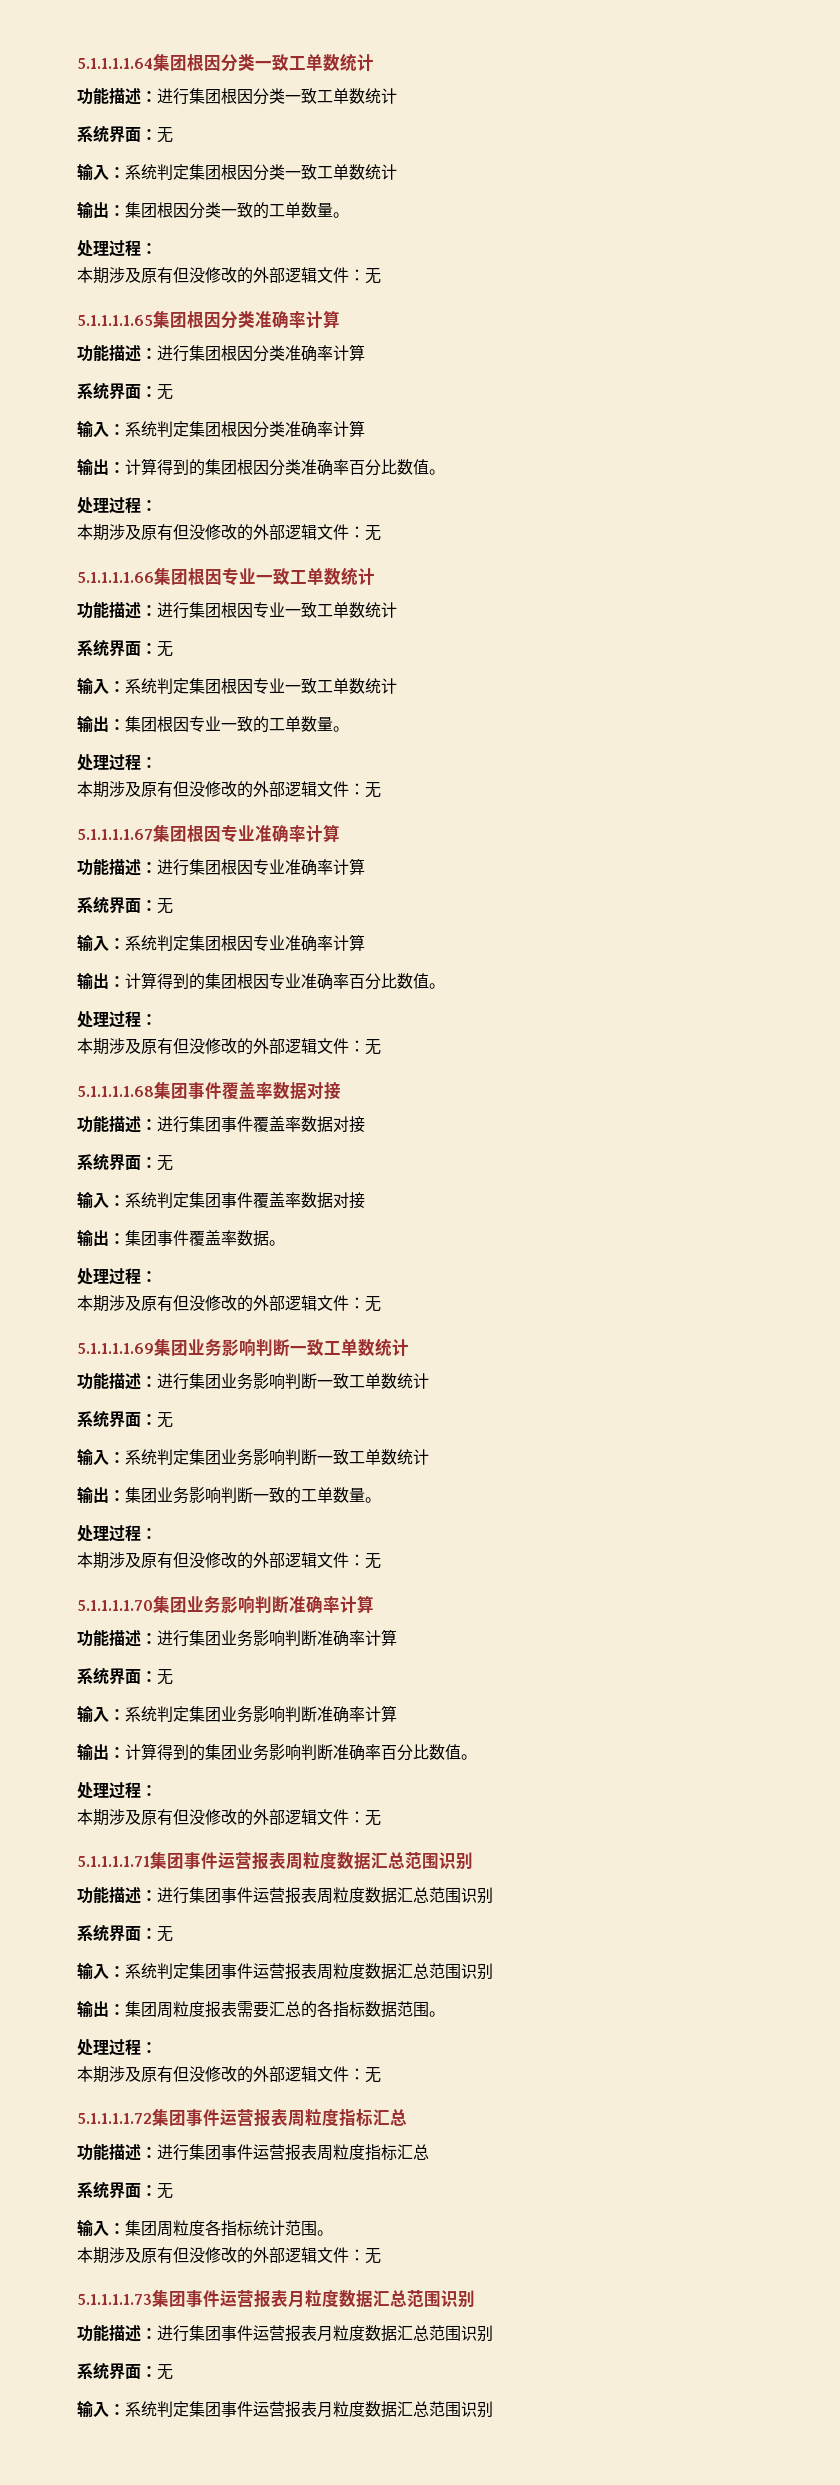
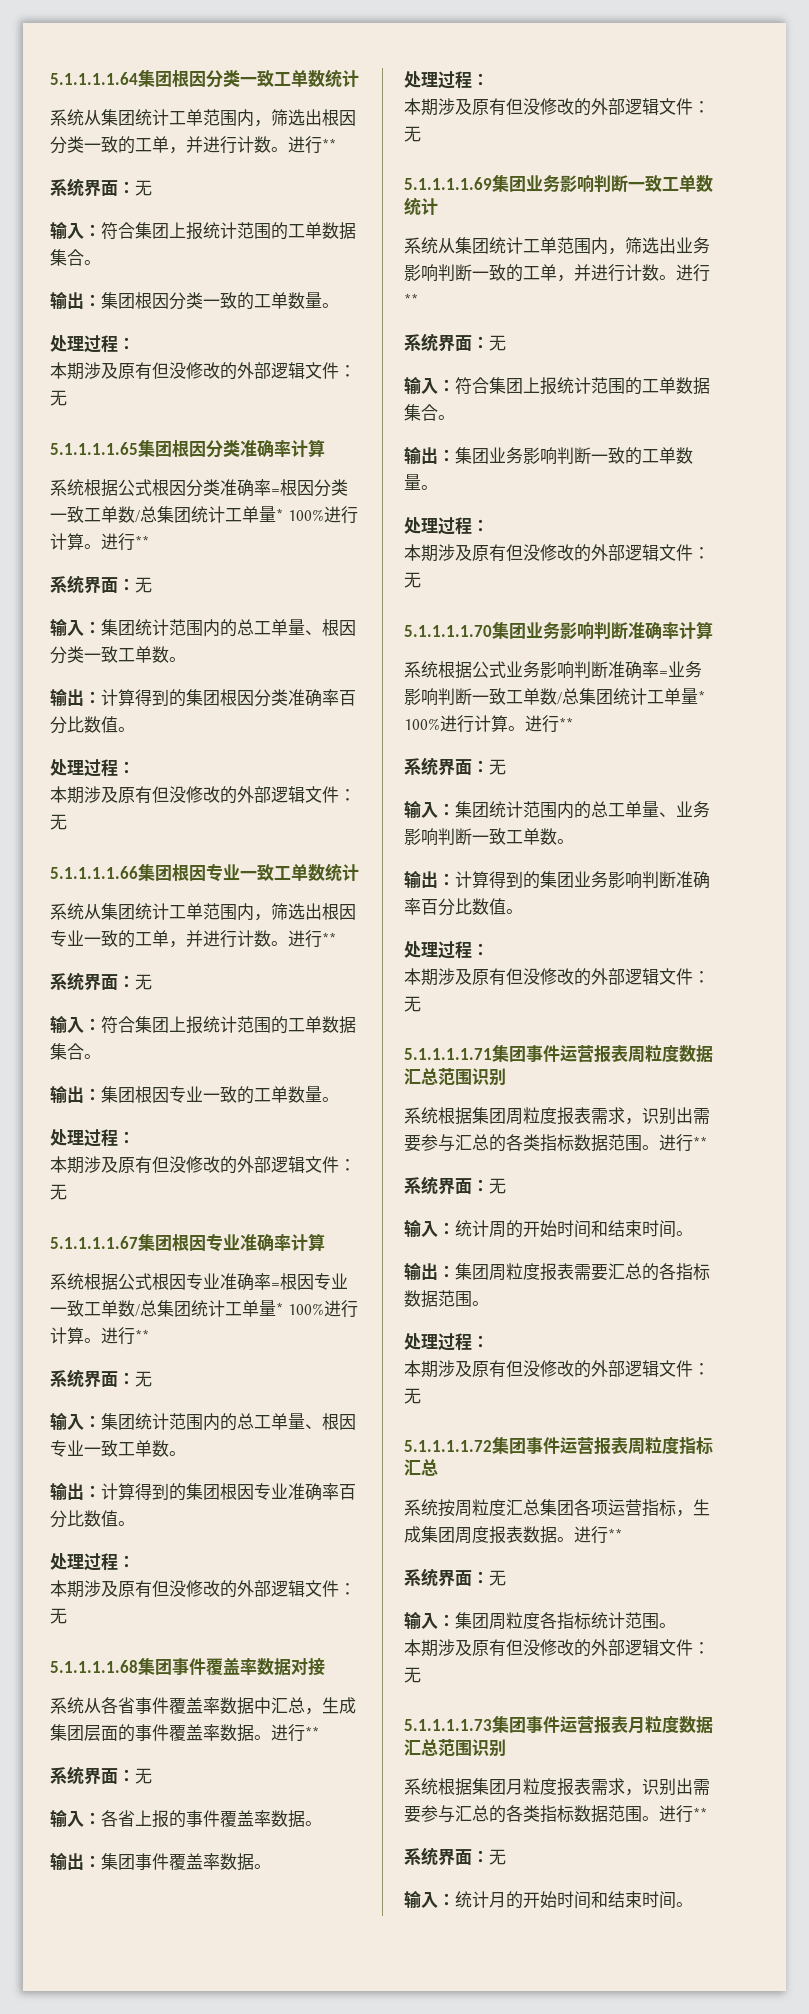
- 功能描述：进行集团根因分类一致工单数统计
+ 系统从集团统计工单范围内，筛选出根因分类一致的工单，并进行计数。进行**
  系统界面：无
- 输入：系统判定集团根因分类一致工单数统计
+ 输入：符合集团上报统计范围的工单数据集合。
- 功能描述：进行集团根因分类准确率计算
+ 系统根据公式根因分类准确率=根因分类一致工单数/总集团统计工单量* 100%进行计算。进行**
  系统界面：无
- 输入：系统判定集团根因分类准确率计算
+ 输入：集团统计范围内的总工单量、根因分类一致工单数。
- 功能描述：进行集团根因专业一致工单数统计
+ 系统从集团统计工单范围内，筛选出根因专业一致的工单，并进行计数。进行**
  系统界面：无
- 输入：系统判定集团根因专业一致工单数统计
+ 输入：符合集团上报统计范围的工单数据集合。
- 功能描述：进行集团根因专业准确率计算
+ 系统根据公式根因专业准确率=根因专业一致工单数/总集团统计工单量* 100%进行计算。进行**
  系统界面：无
- 输入：系统判定集团根因专业准确率计算
+ 输入：集团统计范围内的总工单量、根因专业一致工单数。
- 功能描述：进行集团事件覆盖率数据对接
+ 系统从各省事件覆盖率数据中汇总，生成集团层面的事件覆盖率数据。进行**
  系统界面：无
- 输入：系统判定集团事件覆盖率数据对接
+ 输入：各省上报的事件覆盖率数据。
- 功能描述：进行集团业务影响判断一致工单数统计
+ 系统从集团统计工单范围内，筛选出业务影响判断一致的工单，并进行计数。进行**
  系统界面：无
- 输入：系统判定集团业务影响判断一致工单数统计
+ 输入：符合集团上报统计范围的工单数据集合。
- 功能描述：进行集团业务影响判断准确率计算
+ 系统根据公式业务影响判断准确率=业务影响判断一致工单数/总集团统计工单量* 100%进行计算。进行**
  系统界面：无
- 输入：系统判定集团业务影响判断准确率计算
+ 输入：集团统计范围内的总工单量、业务影响判断一致工单数。
- 功能描述：进行集团事件运营报表周粒度数据汇总范围识别
+ 系统根据集团周粒度报表需求，识别出需要参与汇总的各类指标数据范围。进行**
  系统界面：无
- 输入：系统判定集团事件运营报表周粒度数据汇总范围识别
+ 输入：统计周的开始时间和结束时间。
- 功能描述：进行集团事件运营报表周粒度指标汇总
+ 系统按周粒度汇总集团各项运营指标，生成集团周度报表数据。进行**
- 功能描述：进行集团事件运营报表月粒度数据汇总范围识别
+ 系统根据集团月粒度报表需求，识别出需要参与汇总的各类指标数据范围。进行**
  系统界面：无
- 输入：系统判定集团事件运营报表月粒度数据汇总范围识别
+ 输入：统计月的开始时间和结束时间。

